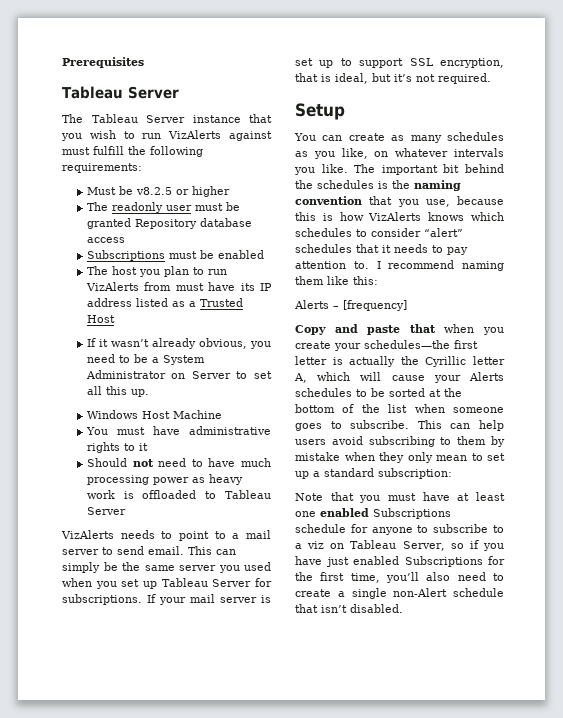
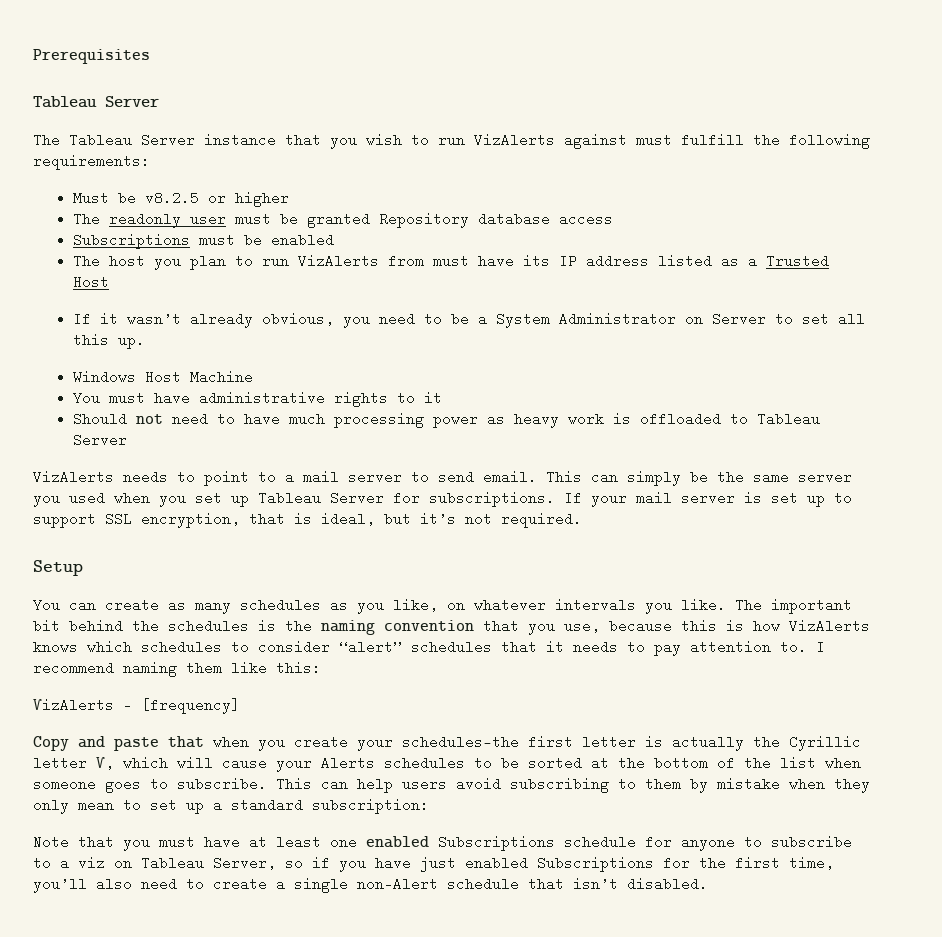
- Аlerts – [frequency]
+ ѴizAlerts – [frequency]
- Copy and paste that when you create your schedules—the first letter is actually the Cyrillic letter A, which will cause your Alerts schedules to be sorted at the bottom of the list when someone goes to subscribe.
+ Copy and paste that when you create your schedules—the first letter is actually the Cyrillic letter Ѵ, which will cause your Alerts schedules to be sorted at the bottom of the list when someone goes to subscribe.

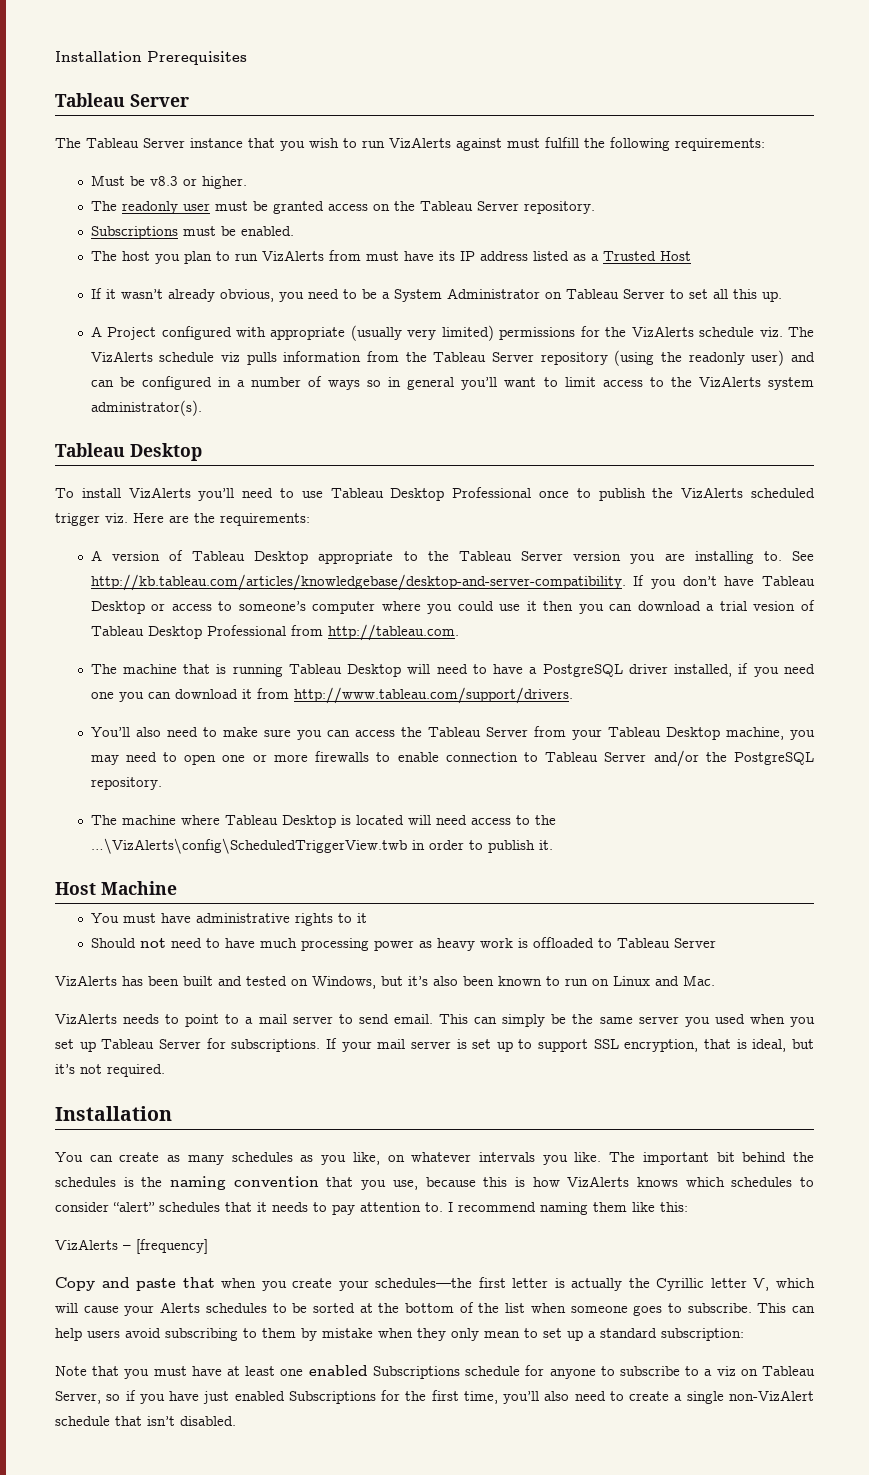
- Prerequisites
+ Installation Prerequisites
- Must be v8.2.5 or higher
+ Must be v8.3 or higher.
- The readonly user must be granted Repository database access
+ The readonly user must be granted access on the Tableau Server repository.
- Subscriptions must be enabled
+ Subscriptions must be enabled.
- If it wasn’t already obvious, you need to be a System Administrator on Server to set all this up.
+ If it wasn’t already obvious, you need to be a System Administrator on Tableau Server to set all this up.
- Windows Host Machine
+ A Project configured with appropriate (usually very limited) permissions for the VizAlerts schedule viz. The VizAlerts schedule viz pulls information from the Tableau Server repository (using the readonly user) and can be configured in a number of ways so in general you’ll want to limit access to the VizAlerts system administrator(s).
+ Tableau Desktop
+ To install VizAlerts you’ll need to use Tableau Desktop Professional once to publish the VizAlerts scheduled trigger viz. Here are the requirements:
+ A version of Tableau Desktop appropriate to the Tableau Server version you are installing to. See http://kb.tableau.com/articles/knowledgebase/desktop-and-server-compatibility. If you don’t have Tableau Desktop or access to someone’s computer where you could use it then you can download a trial vesion of Tableau Desktop Professional from http://tableau.com.
+ The machine that is running Tableau Desktop will need to have a PostgreSQL driver installed, if you need one you can download it from http://www.tableau.com/support/drivers.
+ You’ll also need to make sure you can access the Tableau Server from your Tableau Desktop machine, you may need to open one or more firewalls to enable connection to Tableau Server and/or the PostgreSQL repository.
+ The machine where Tableau Desktop is located will need access to the …\VizAlerts\config\ScheduledTriggerView.twb in order to publish it.
+ Host Machine
+ VizAlerts has been built and tested on Windows, but it’s also been known to run on Linux and Mac.
  If your mail server is set up to support SSL encryption, that is ideal, but it’s not required.
- Setup
+ Installation
- Note that you must have at least one enabled Subscriptions schedule for anyone to subscribe to a viz on Tableau Server, so if you have just enabled Subscriptions for the first time, you’ll also need to create a single non-Alert schedule that isn’t disabled.
+ Note that you must have at least one enabled Subscriptions schedule for anyone to subscribe to a viz on Tableau Server, so if you have just enabled Subscriptions for the first time, you’ll also need to create a single non-VizAlert schedule that isn’t disabled.

